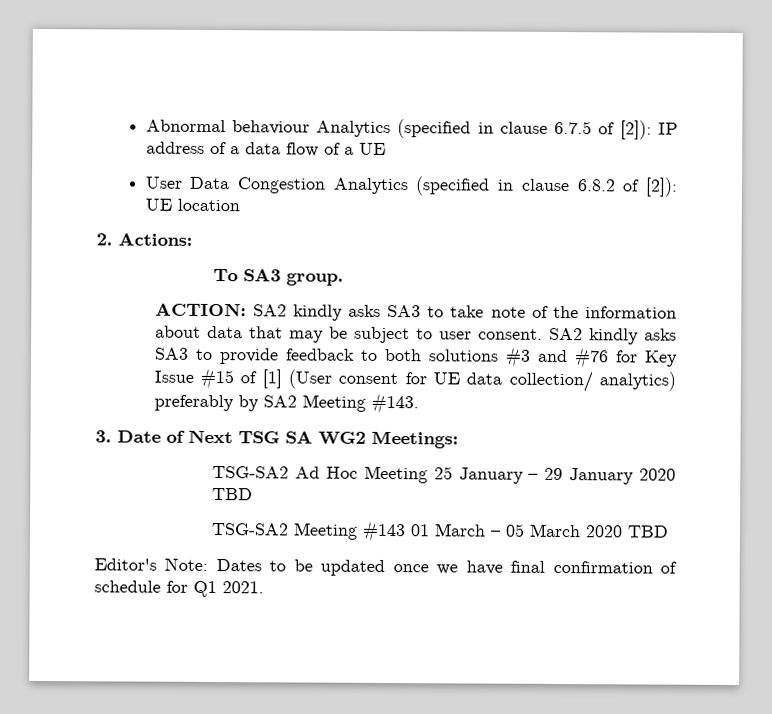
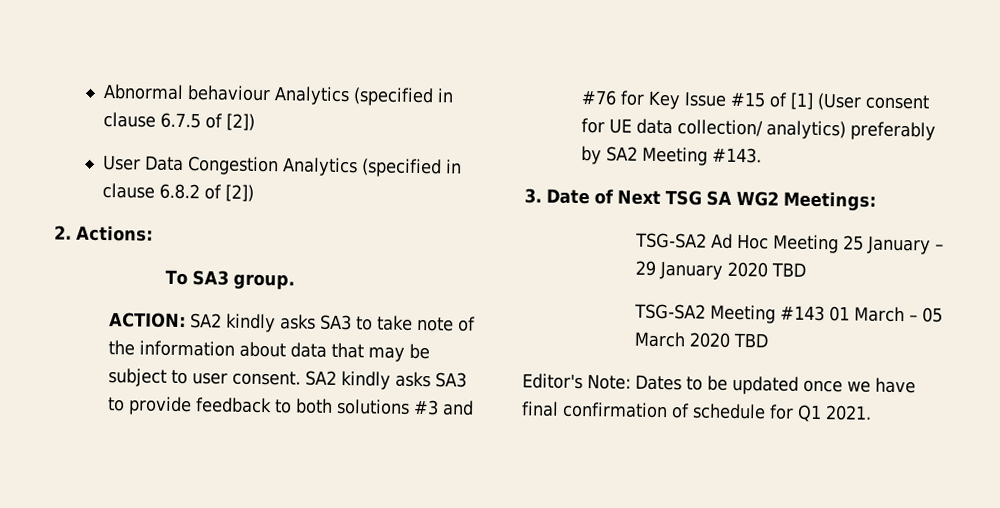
- Abnormal behaviour Analytics (specified in clause 6.7.5 of [2]): IP address of a data flow of a UE
+ Abnormal behaviour Analytics (specified in clause 6.7.5 of [2])
- User Data Congestion Analytics (specified in clause 6.8.2 of [2]): UE location
+ User Data Congestion Analytics (specified in clause 6.8.2 of [2])

